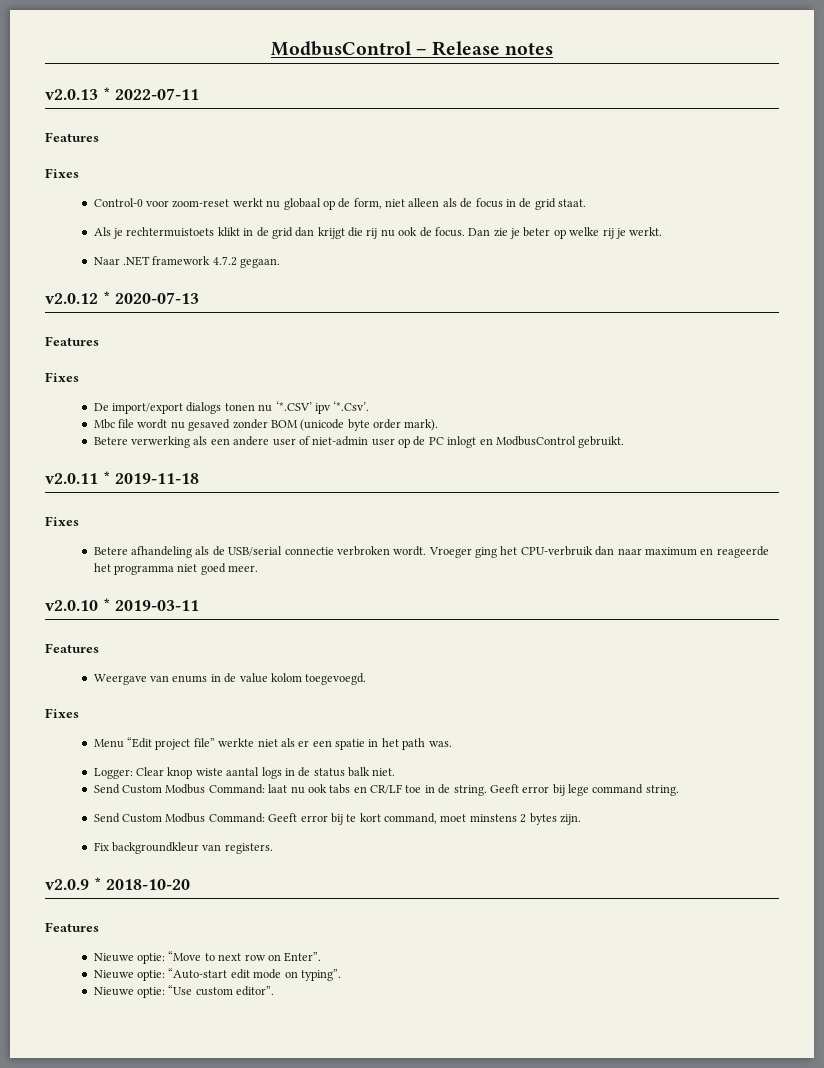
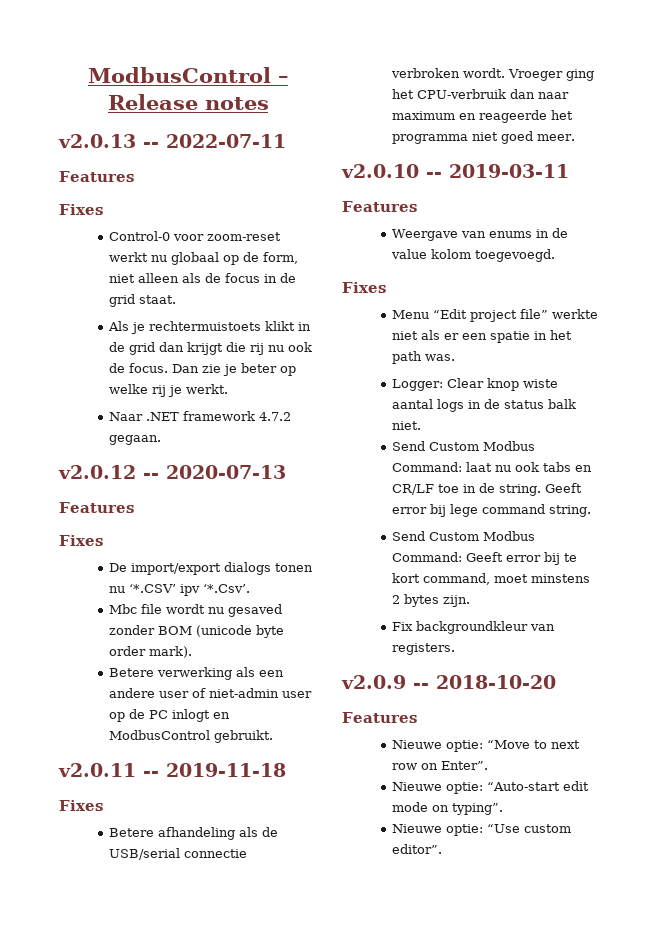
- v2.0.13 * 2022-07-11
+ v2.0.13 -- 2022-07-11
- v2.0.12 * 2020-07-13
+ v2.0.12 -- 2020-07-13
- v2.0.11 * 2019-11-18
+ v2.0.11 -- 2019-11-18
- v2.0.10 * 2019-03-11
+ v2.0.10 -- 2019-03-11
- v2.0.9 * 2018-10-20
+ v2.0.9 -- 2018-10-20

